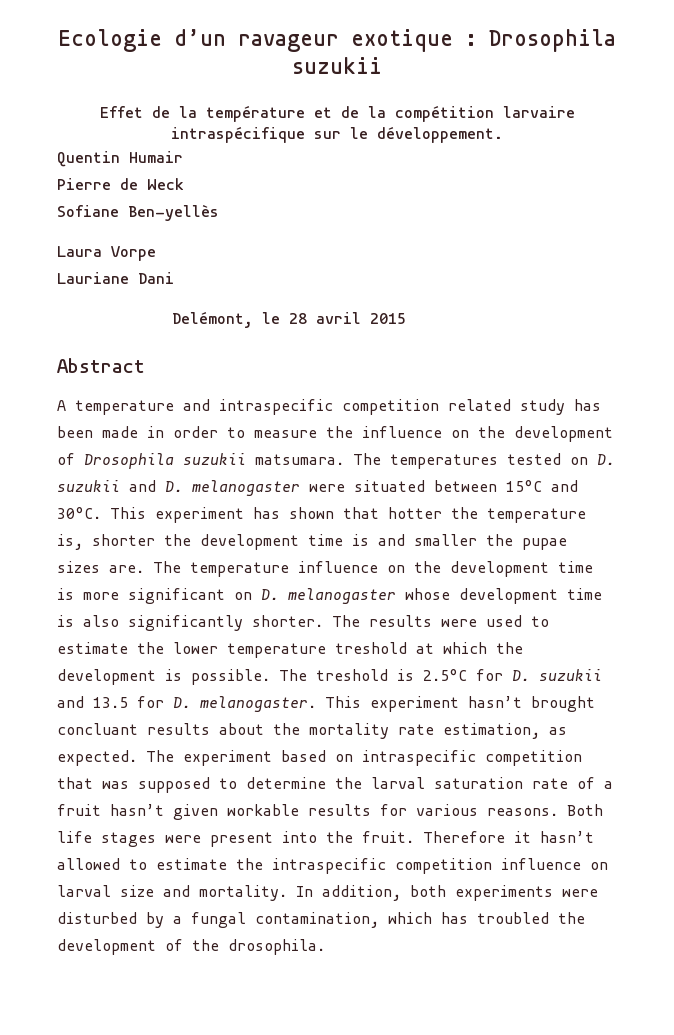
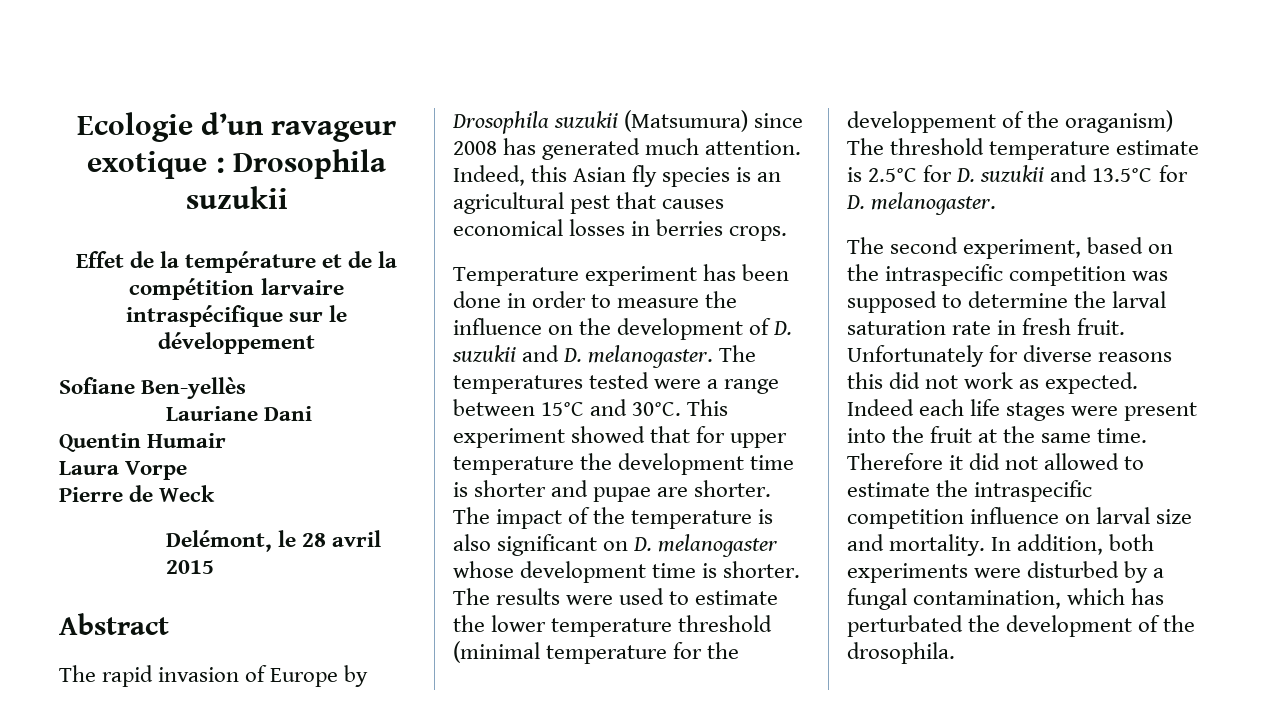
- Effet de la température et de la compétition larvaire intraspécifique sur le développement.
+ Effet de la température et de la compétition larvaire intraspécifique sur le développement
+ Sofiane Ben-yellès
+ Lauriane Dani
+ Laura Vorpe
- Sofiane Ben-yellès
- Laura Vorpe
- Lauriane Dani
- A temperature and intraspecific competition related study has been made in order to measure the influence on the development of Drosophila suzukii matsumara. The temperatures tested on D. suzukii and D. melanogaster were situated between 15°C and 30°C.
+ The rapid invasion of Europe by Drosophila suzukii (Matsumura) since 2008 has generated much attention. Indeed, this Asian fly species is an agricultural pest that causes economical losses in berries crops.
+ Temperature experiment has been done in order to measure the influence on the development of D. suzukii and D. melanogaster. The temperatures tested were a range between 15°C and 30°C.
- This experiment has shown that hotter the temperature is, shorter the development time is and smaller the pupae sizes are. The temperature influence on the development time is more significant on D. melanogaster whose development time is also significantly shorter.
+ This experiment showed that for upper temperature the development time is shorter and pupae are shorter. The impact of the temperature is also significant on D. melanogaster whose development time is shorter.
- The results were used to estimate the lower temperature treshold at which the development is possible. The treshold is 2.5°C for D. suzukii and 13.5 for D. melanogaster. This experiment hasn’t brought concluant results about the mortality rate estimation, as expected. The experiment based on intraspecific competition that was supposed to determine the larval saturation rate of a fruit hasn’t given workable results for various reasons. Both life stages were present into the fruit. Therefore it hasn’t allowed to estimate the intraspecific competition influence on larval size and mortality.
+ The results were used to estimate the lower temperature threshold (minimal temperature for the developpement of the oraganism) The threshold temperature estimate is 2.5°C for D. suzukii and 13.5°C for D. melanogaster.
+ The second experiment, based on the intraspecific competition was supposed to determine the larval saturation rate in fresh fruit. Unfortunately for diverse reasons this did not work as expected. Indeed each life stages were present into the fruit at the same time. Therefore it did not allowed to estimate the intraspecific competition influence on larval size and mortality.
- In addition, both experiments were disturbed by a fungal contamination, which has troubled the development of the drosophila.
+ In addition, both experiments were disturbed by a fungal contamination, which has perturbated the development of the drosophila.

